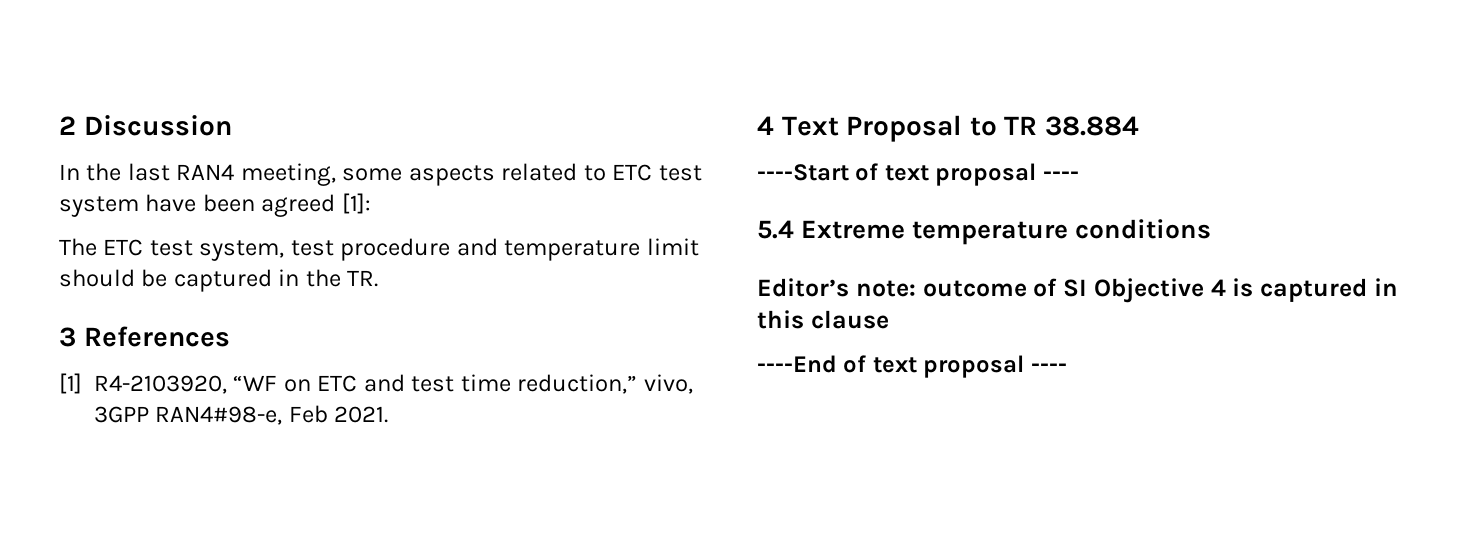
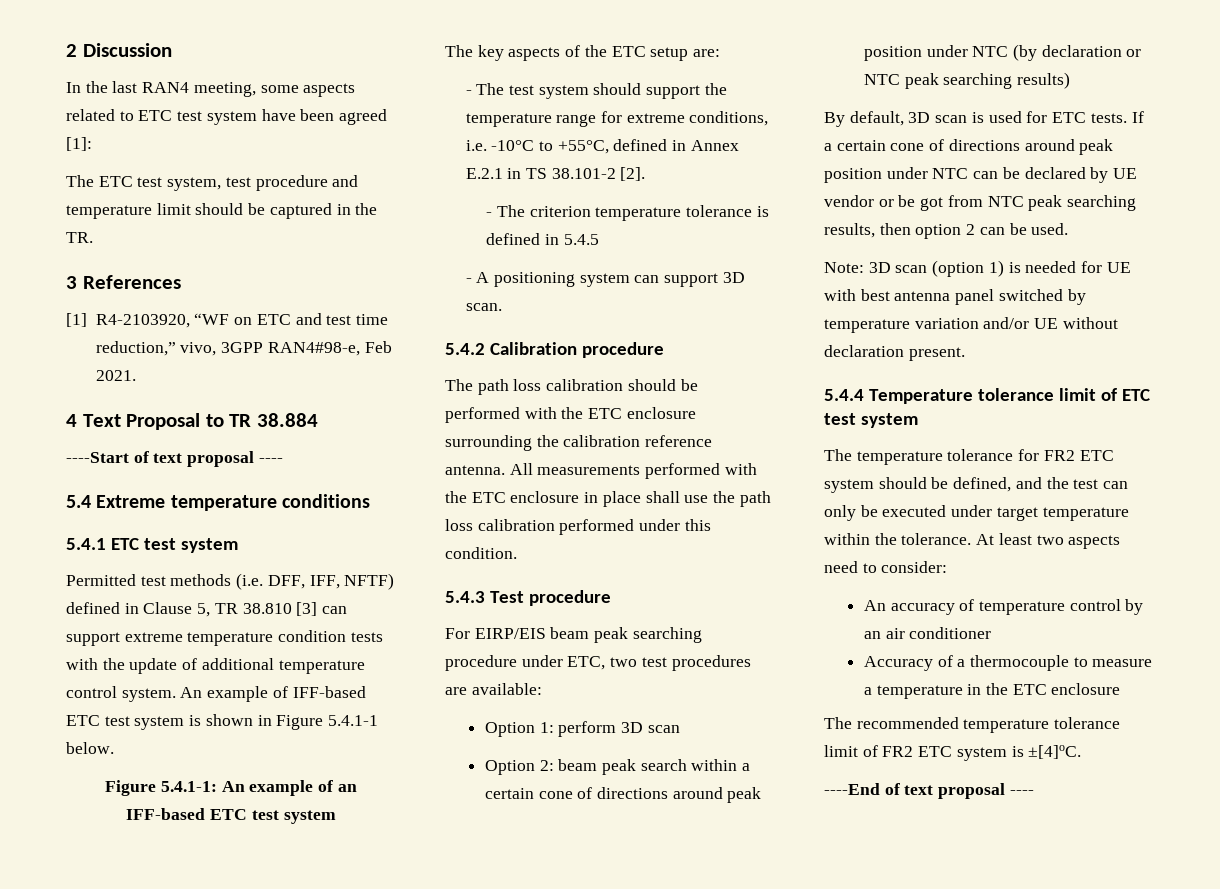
- Editor’s note: outcome of SI Objective 4 is captured in this clause
+ 5.4.1 ETC test system
+ Permitted test methods (i.e. DFF, IFF, NFTF) defined in Clause 5, TR 38.810 [3] can support extreme temperature condition tests with the update of additional temperature control system. An example of IFF-based ETC test system is shown in Figure 5.4.1-1 below.
+ Figure 5.4.1-1: An example of an IFF-based ETC test system
+ The key aspects of the ETC setup are:
+ - The test system should support the temperature range for extreme conditions, i.e. -10°C to +55°C, defined in Annex E.2.1 in TS 38.101-2 [2].
+ - The criterion temperature tolerance is defined in 5.4.5
+ - A positioning system can support 3D scan.
+ 5.4.2 Calibration procedure
+ The path loss calibration should be performed with the ETC enclosure surrounding the calibration reference antenna. All measurements performed with the ETC enclosure in place shall use the path loss calibration performed under this condition.
+ 5.4.3 Test procedure
+ For EIRP/EIS beam peak searching procedure under ETC, two test procedures are available:
+ Option 1: perform 3D scan
+ Option 2: beam peak search within a certain cone of directions around peak position under NTC (by declaration or NTC peak searching results)
+ By default, 3D scan is used for ETC tests. If a certain cone of directions around peak position under NTC can be declared by UE vendor or be got from NTC peak searching results, then option 2 can be used.
+ Note: 3D scan (option 1) is needed for UE with best antenna panel switched by temperature variation and/or UE without declaration present.
+ 5.4.4 Temperature tolerance limit of ETC test system
+ The temperature tolerance for FR2 ETC system should be defined, and the test can only be executed under target temperature within the tolerance. At least two aspects need to consider:
+ An accuracy of temperature control by an air conditioner
+ Accuracy of a thermocouple to measure a temperature in the ETC enclosure
+ The recommended temperature tolerance limit of FR2 ETC system is ±[4]oC.

